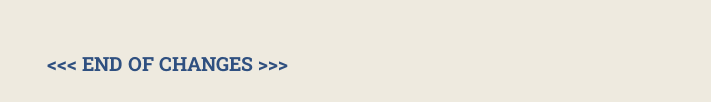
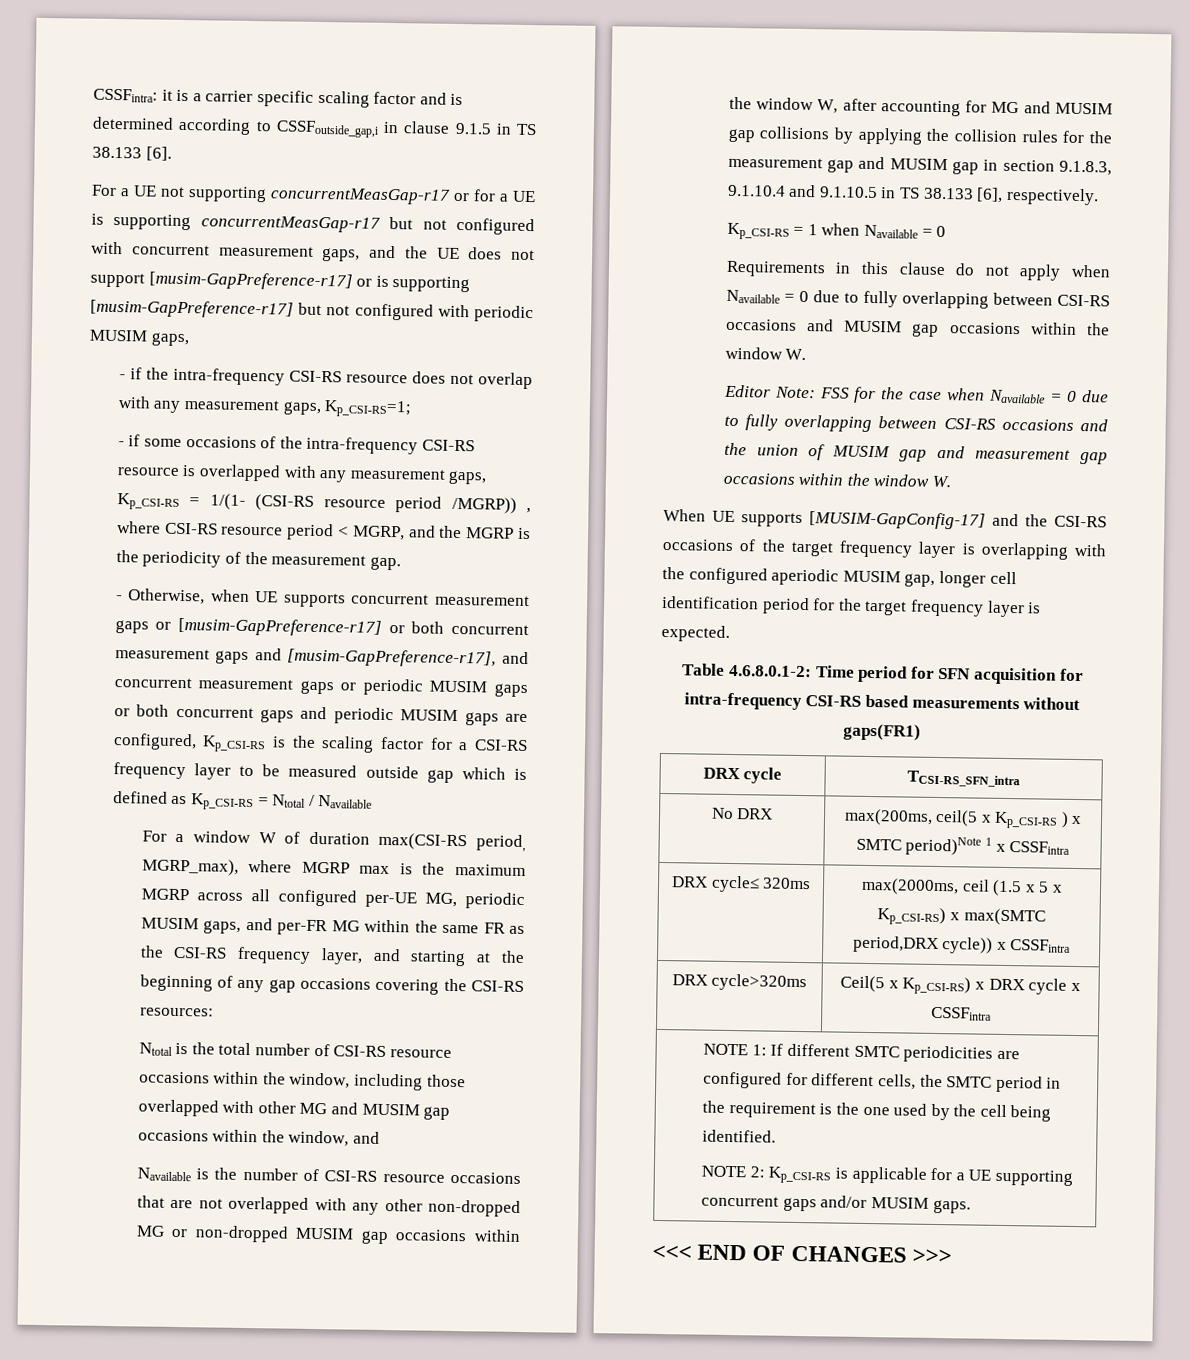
+ CSSFintra: it is a carrier specific scaling factor and is determined according to CSSFoutside_gap,i in clause 9.1.5 in TS 38.133 [6].
+ For a UE not supporting concurrentMeasGap-r17 or for a UE is supporting concurrentMeasGap-r17 but not configured with concurrent measurement gaps, and the UE does not support [musim-GapPreference-r17] or is supporting [musim-GapPreference-r17] but not configured with periodic MUSIM gaps,
+ - if the intra-frequency CSI-RS resource does not overlap with any measurement gaps, Kp_CSI-RS=1;
+ - if some occasions of the intra-frequency CSI-RS resource is overlapped with any measurement gaps, Kp_CSI-RS = 1/(1- (CSI-RS resource period /MGRP)) , where CSI-RS resource period < MGRP, and the MGRP is the periodicity of the measurement gap.
+ - Otherwise, when UE supports concurrent measurement gaps or [musim-GapPreference-r17] or both concurrent measurement gaps and [musim-GapPreference-r17], and concurrent measurement gaps or periodic MUSIM gaps or both concurrent gaps and periodic MUSIM gaps are configured, Kp_CSI-RS is the scaling factor for a CSI-RS frequency layer to be measured outside gap which is defined as Kp_CSI-RS = Ntotal / Navailable
+ For a window W of duration max(CSI-RS period, MGRP_max), where MGRP max is the maximum MGRP across all configured per-UE MG, periodic MUSIM gaps, and per-FR MG within the same FR as the CSI-RS frequency layer, and starting at the beginning of any gap occasions covering the CSI-RS resources:
+ Ntotal is the total number of CSI-RS resource occasions within the window, including those overlapped with other MG and MUSIM gap occasions within the window, and
+ Navailable is the number of CSI-RS resource occasions that are not overlapped with any other non-dropped MG or non-dropped MUSIM gap occasions within the window W, after accounting for MG and MUSIM gap collisions by applying the collision rules for the measurement gap and MUSIM gap in section 9.1.8.3, 9.1.10.4 and 9.1.10.5 in TS 38.133 [6], respectively.
+ Kp_CSI-RS = 1 when Navailable = 0
+ Requirements in this clause do not apply when Navailable = 0 due to fully overlapping between CSI-RS occasions and MUSIM gap occasions within the window W.
+ Editor Note: FSS for the case when Navailable = 0 due to fully overlapping between CSI-RS occasions and the union of MUSIM gap and measurement gap occasions within the window W.
+ When UE supports [MUSIM-GapConfig-17] and the CSI-RS occasions of the target frequency layer is overlapping with the configured aperiodic MUSIM gap, longer cell identification period for the target frequency layer is expected.
+ Table 4.6.8.0.1-2: Time period for SFN acquisition for intra-frequency CSI-RS based measurements without gaps(FR1)
+ DRX cycle | TCSI-RS_SFN_intra
+ No DRX | max(200ms, ceil(5 x Kp_CSI-RS ) x SMTC period)Note 1 x CSSFintra
+ DRX cycle≤ 320ms | max(2000ms, ceil (1.5 x 5 x Kp_CSI-RS) x max(SMTC period,DRX cycle)) x CSSFintra
+ DRX cycle>320ms | Ceil(5 x Kp_CSI-RS) x DRX cycle x CSSFintra
+ NOTE 1: If different SMTC periodicities are configured for different cells, the SMTC period in the requirement is the one used by the cell being identified.
+ NOTE 2: Kp_CSI-RS is applicable for a UE supporting concurrent gaps and/or MUSIM gaps.

